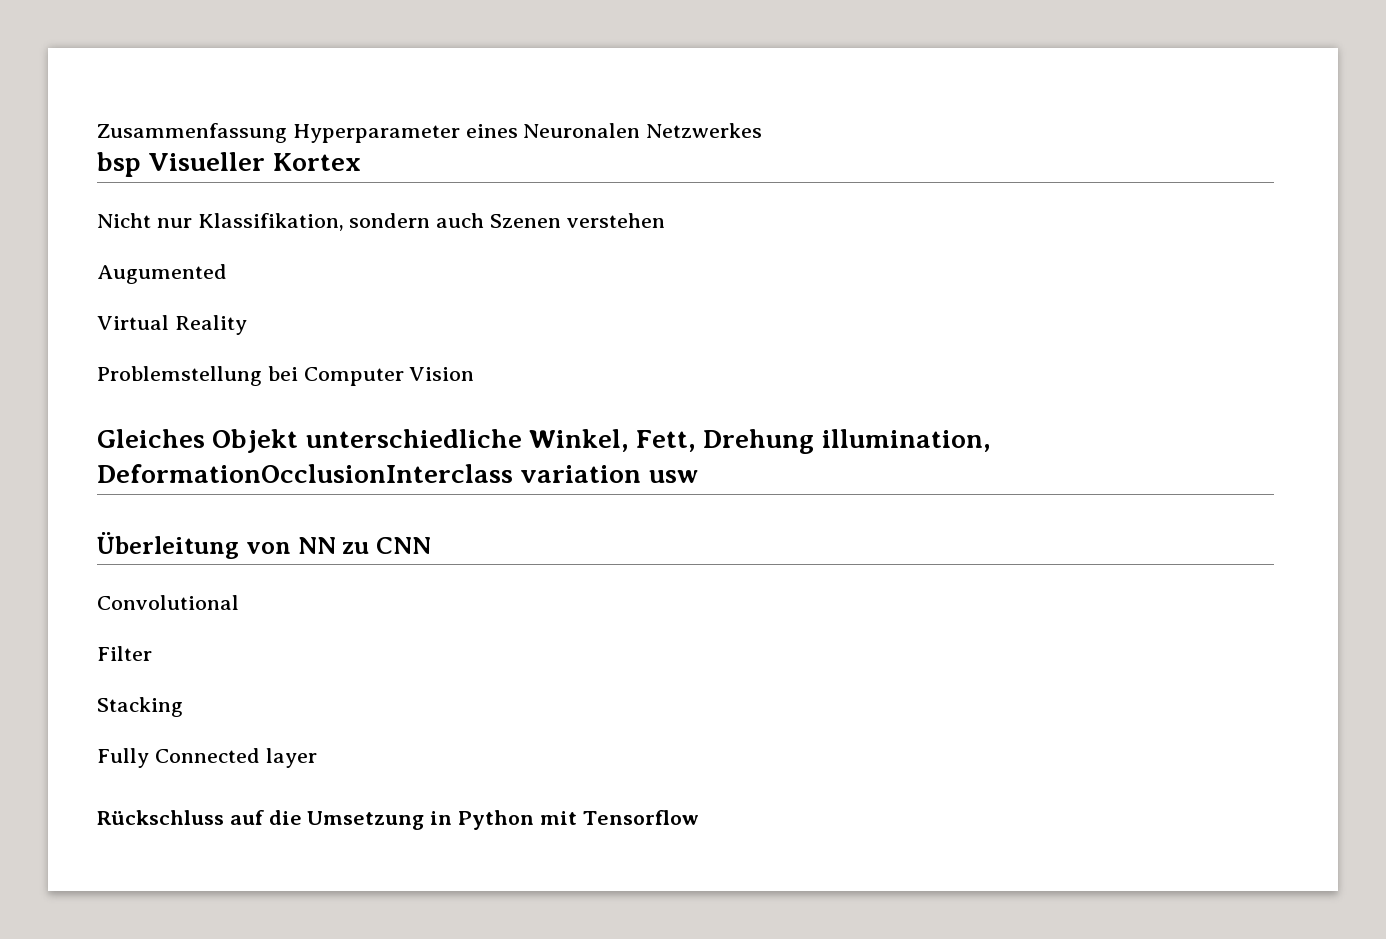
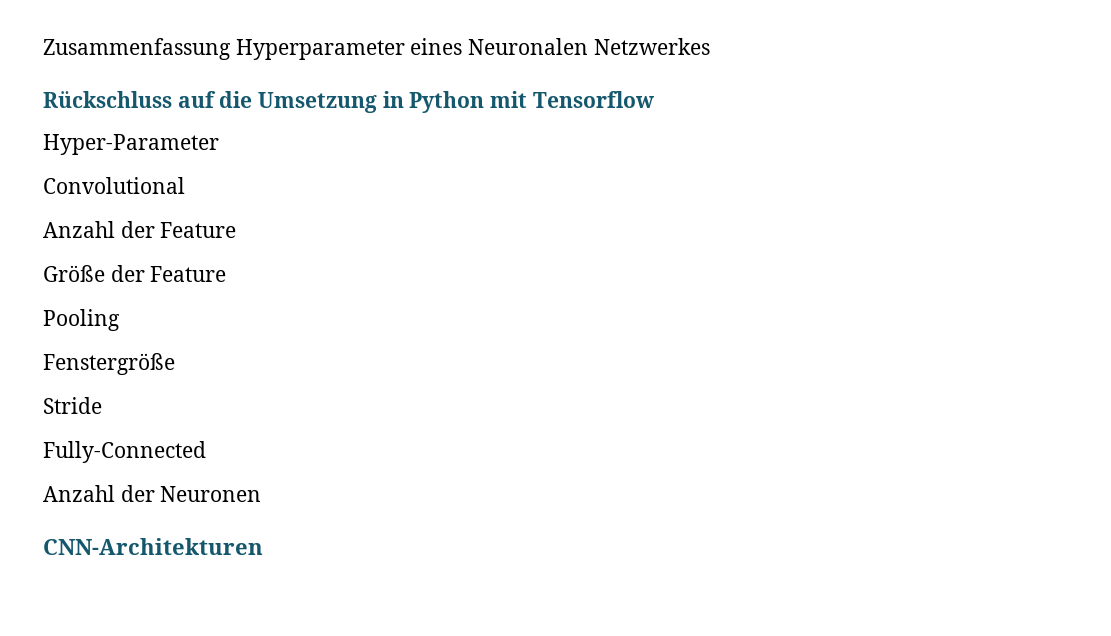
- bsp Visueller Kortex
- Nicht nur Klassifikation, sondern auch Szenen verstehen
- Augumented
- Virtual Reality
- Problemstellung bei Computer Vision
- Gleiches Objekt unterschiedliche Winkel, Fett, Drehung illumination, DeformationOcclusionInterclass variation usw
- Überleitung von NN zu CNN
- Convolutional
- Filter
- Stacking
- Fully Connected layer
+ Hyper-Parameter
+ Convolutional
+ Anzahl der Feature
+ Größe der Feature
+ Pooling
+ Fenstergröße
+ Stride
+ Fully-Connected
+ Anzahl der Neuronen
+ CNN-Architekturen

